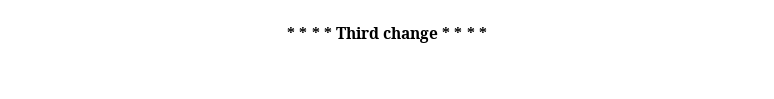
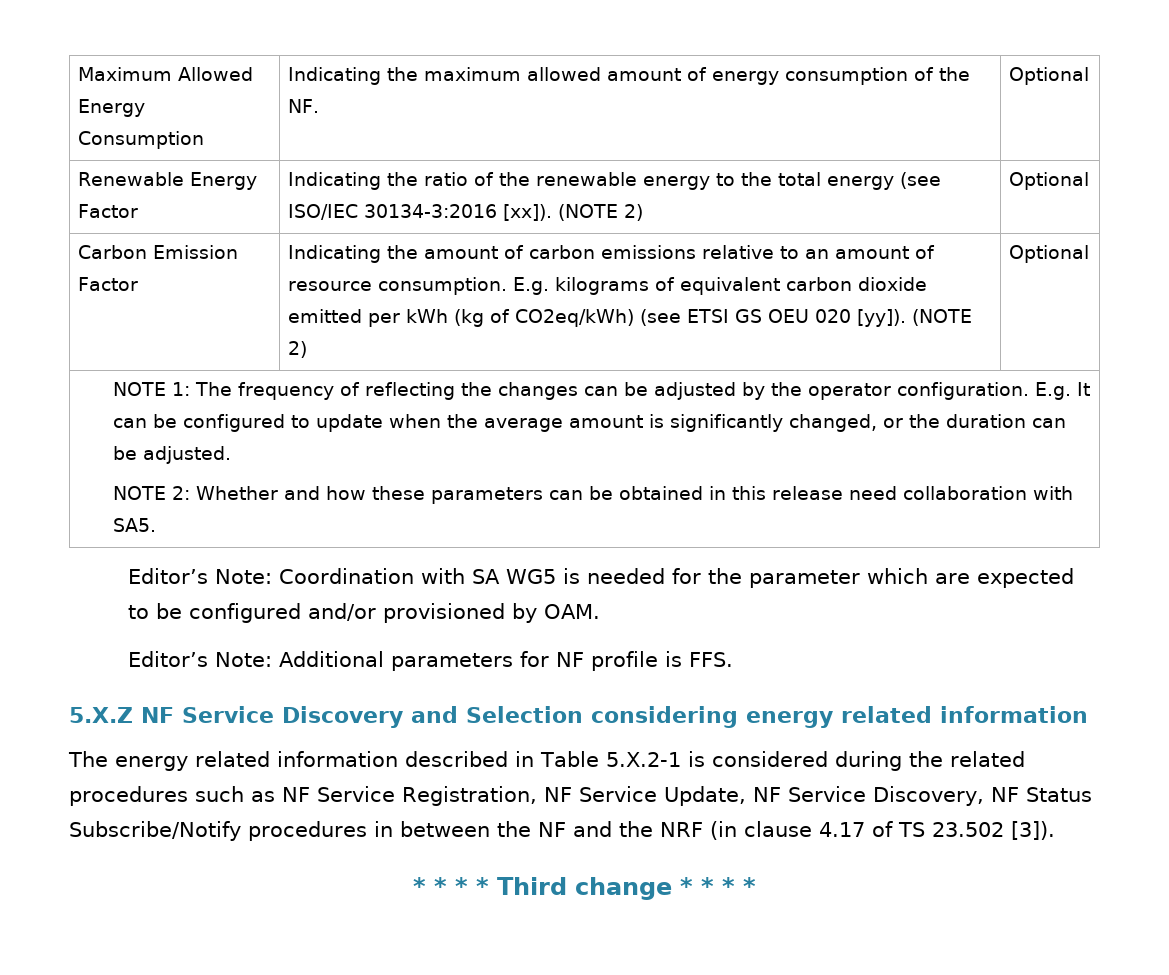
+ Maximum Allowed Energy Consumption | Indicating the maximum allowed amount of energy consumption of the NF. | Optional
+ Renewable Energy Factor | Indicating the ratio of the renewable energy to the total energy (see ISO/IEC 30134-3:2016 [xx]). (NOTE 2) | Optional
+ Carbon Emission Factor | Indicating the amount of carbon emissions relative to an amount of resource consumption. E.g. kilograms of equivalent carbon dioxide emitted per kWh (kg of CO2eq/kWh) (see ETSI GS OEU 020 [yy]). (NOTE 2) | Optional
+ NOTE 1: The frequency of reflecting the changes can be adjusted by the operator configuration. E.g. It can be configured to update when the average amount is significantly changed, or the duration can be adjusted.
+ NOTE 2: Whether and how these parameters can be obtained in this release need collaboration with SA5.
+ Editor’s Note: Coordination with SA WG5 is needed for the parameter which are expected to be configured and/or provisioned by OAM.
+ Editor’s Note: Additional parameters for NF profile is FFS.
+ 5.X.Z NF Service Discovery and Selection considering energy related information
+ The energy related information described in Table 5.X.2-1 is considered during the related procedures such as NF Service Registration, NF Service Update, NF Service Discovery, NF Status Subscribe/Notify procedures in between the NF and the NRF (in clause 4.17 of TS 23.502 [3]).

